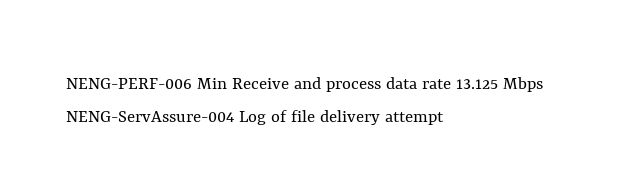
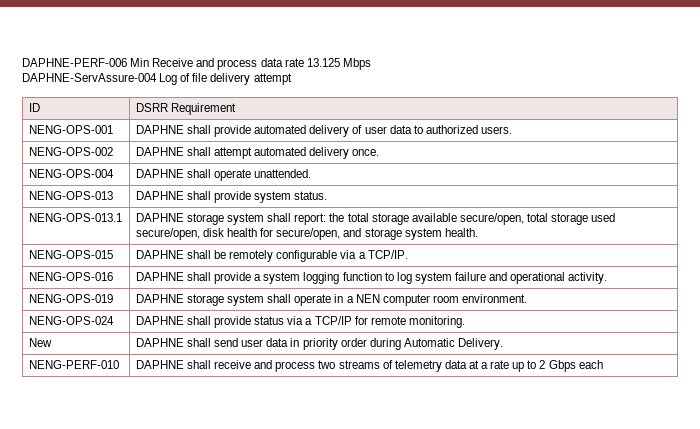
- NENG-PERF-006 Min Receive and process data rate 13.125 Mbps
+ DAPHNE-PERF-006 Min Receive and process data rate 13.125 Mbps
- NENG-ServAssure-004 Log of file delivery attempt
+ DAPHNE-ServAssure-004 Log of file delivery attempt
+ ID | DSRR Requirement
+ NENG-OPS-001 | DAPHNE shall provide automated delivery of user data to authorized users.
+ NENG-OPS-002 | DAPHNE shall attempt automated delivery once.
+ NENG-OPS-004 | DAPHNE shall operate unattended.
+ NENG-OPS-013 | DAPHNE shall provide system status.
+ NENG-OPS-013.1 | DAPHNE storage system shall report: the total storage available secure/open, total storage used secure/open, disk health for secure/open, and storage system health.
+ NENG-OPS-015 | DAPHNE shall be remotely configurable via a TCP/IP.
+ NENG-OPS-016 | DAPHNE shall provide a system logging function to log system failure and operational activity.
+ NENG-OPS-019 | DAPHNE storage system shall operate in a NEN computer room environment.
+ NENG-OPS-024 | DAPHNE shall provide status via a TCP/IP for remote monitoring.
+ New | DAPHNE shall send user data in priority order during Automatic Delivery.
+ NENG-PERF-010 | DAPHNE shall receive and process two streams of telemetry data at a rate up to 2 Gbps each

